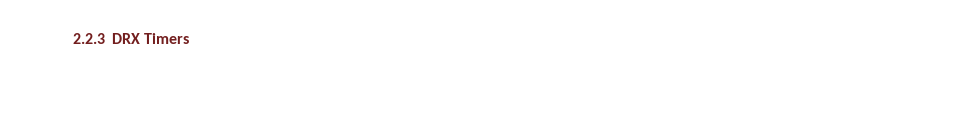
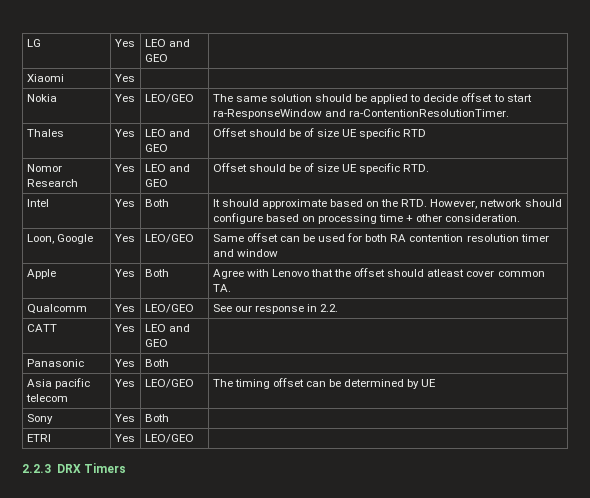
+ LG | Yes | LEO and GEO |
+ Xiaomi | Yes | |
+ Nokia | Yes | LEO/GEO | The same solution should be applied to decide offset to start ra-ResponseWindow and ra-ContentionResolutionTimer.
+ Thales | Yes | LEO and GEO | Offset should be of size UE specific RTD
+ Nomor Research | Yes | LEO and GEO | Offset should be of size UE specific RTD.
+ Intel | Yes | Both | It should approximate based on the RTD. However, network should configure based on processing time + other consideration.
+ Loon, Google | Yes | LEO/GEO | Same offset can be used for both RA contention resolution timer and window
+ Apple | Yes | Both | Agree with Lenovo that the offset should atleast cover common TA.
+ Qualcomm | Yes | LEO/GEO | See our response in 2.2.
+ CATT | Yes | LEO and GEO |
+ Panasonic | Yes | Both |
+ Asia pacific telecom | Yes | LEO/GEO | The timing offset can be determined by UE
+ Sony | Yes | Both |
+ ETRI | Yes | LEO/GEO |

